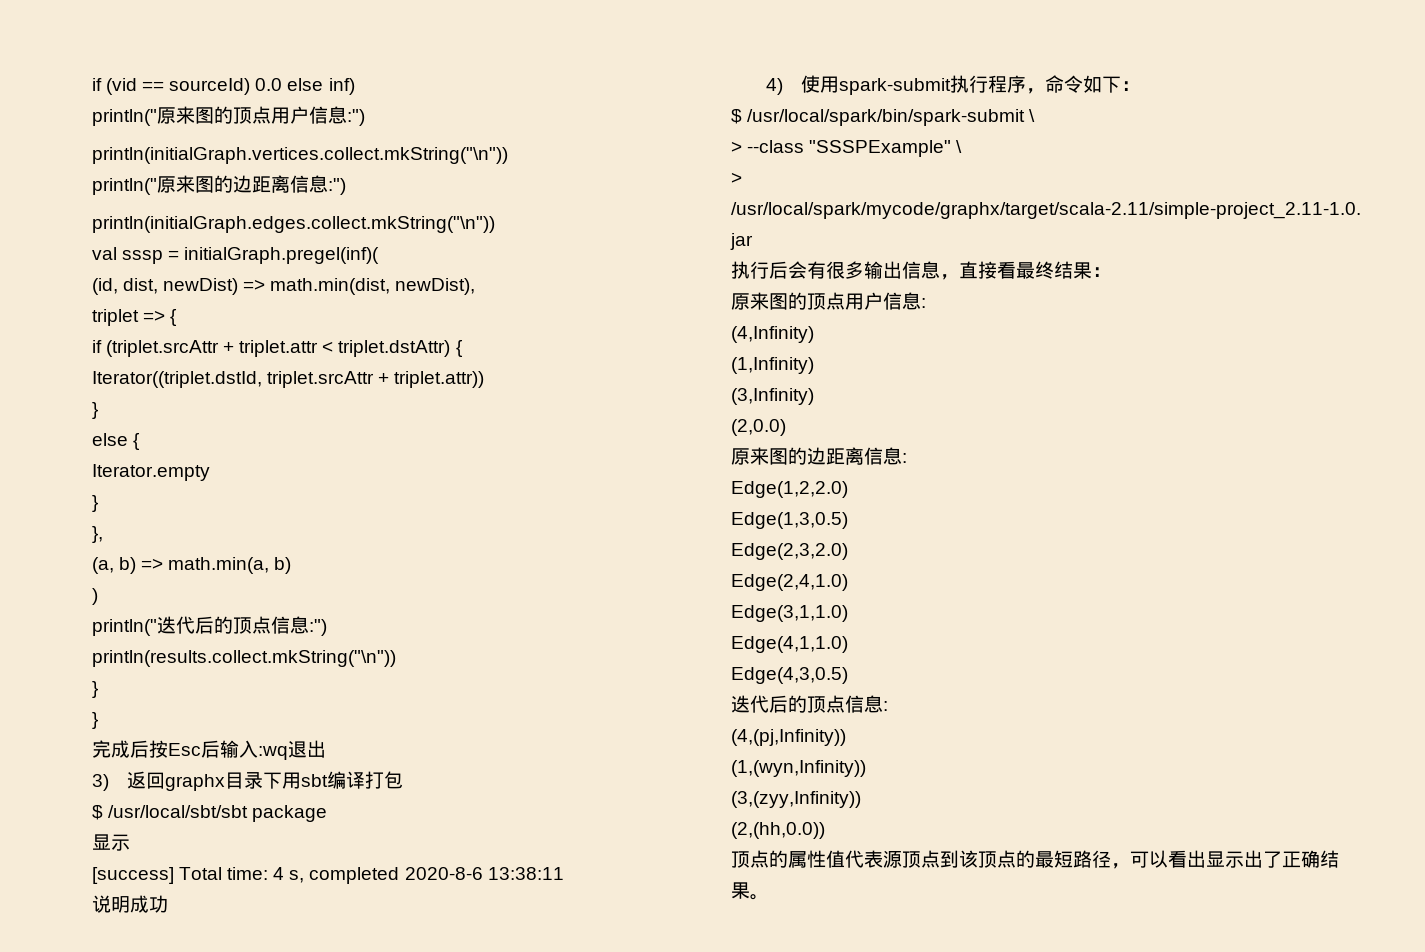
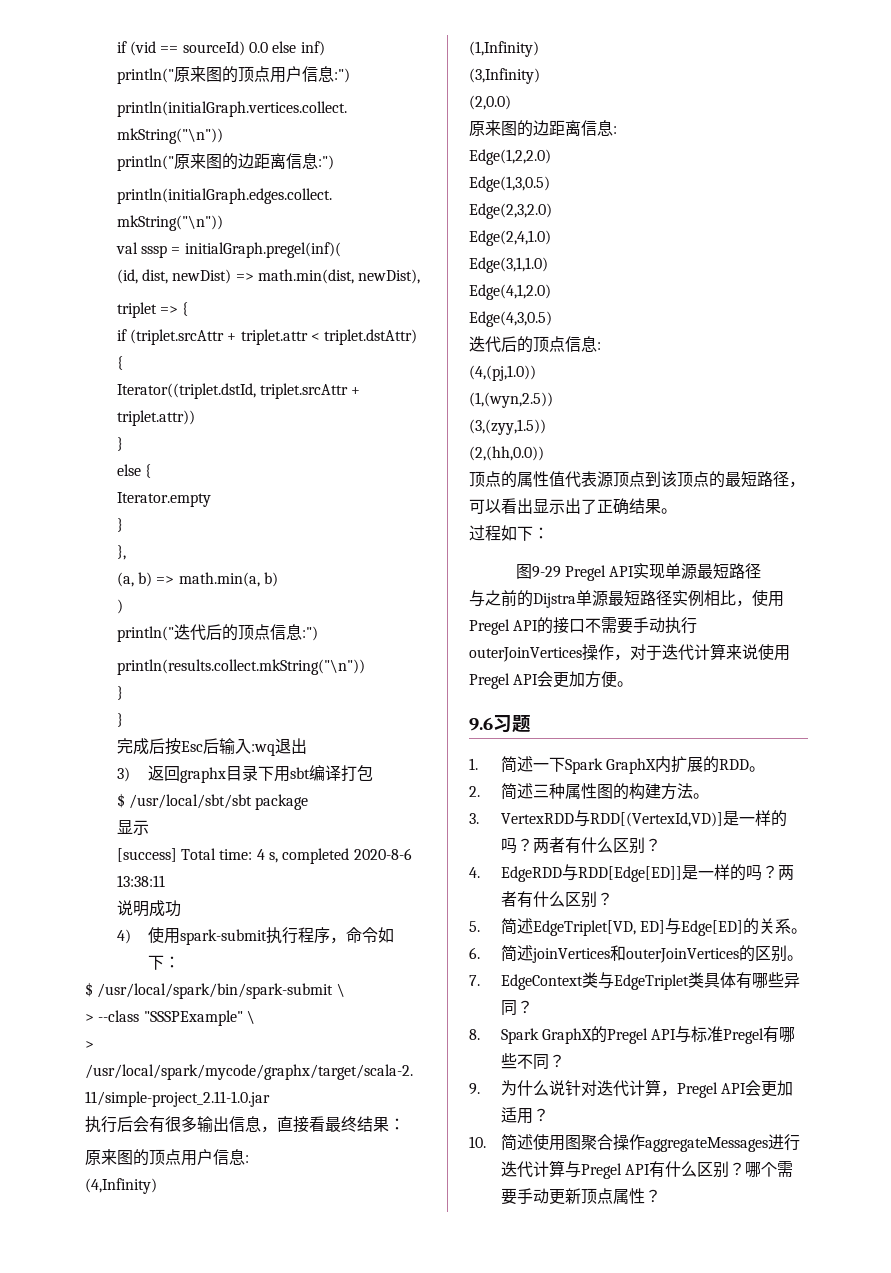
- Edge(4,1,1.0)
+ Edge(4,1,2.0)
- (4,(pj,Infinity))
- (1,(wyn,Infinity))
- (3,(zyy,Infinity))
+ (4,(pj,1.0))
+ (1,(wyn,2.5))
+ (3,(zyy,1.5))
+ 过程如下：
+ 图9-29 Pregel API实现单源最短路径
+ 与之前的Dijstra单源最短路径实例相比，使用Pregel API的接口不需要手动执行outerJoinVertices操作，对于迭代计算来说使用Pregel API会更加方便。
+ 9.6习题
+ 1.简述一下Spark GraphX内扩展的RDD。
+ 2.简述三种属性图的构建方法。
+ 3. VertexRDD与RDD[(VertexId,VD)]是一样的吗？两者有什么区别？
+ 4. EdgeRDD与RDD[Edge[ED]]是一样的吗？两者有什么区别？
+ 5.简述EdgeTriplet[VD, ED]与Edge[ED]的关系。
+ 6.简述joinVertices和outerJoinVertices的区别。
+ 7. EdgeContext类与EdgeTriplet类具体有哪些异同？
+ 8. Spark GraphX的Pregel API与标准Pregel有哪些不同？
+ 9.为什么说针对迭代计算，Pregel API会更加适用？
+ 10.简述使用图聚合操作aggregateMessages进行迭代计算与Pregel API有什么区别？哪个需要手动更新顶点属性？

